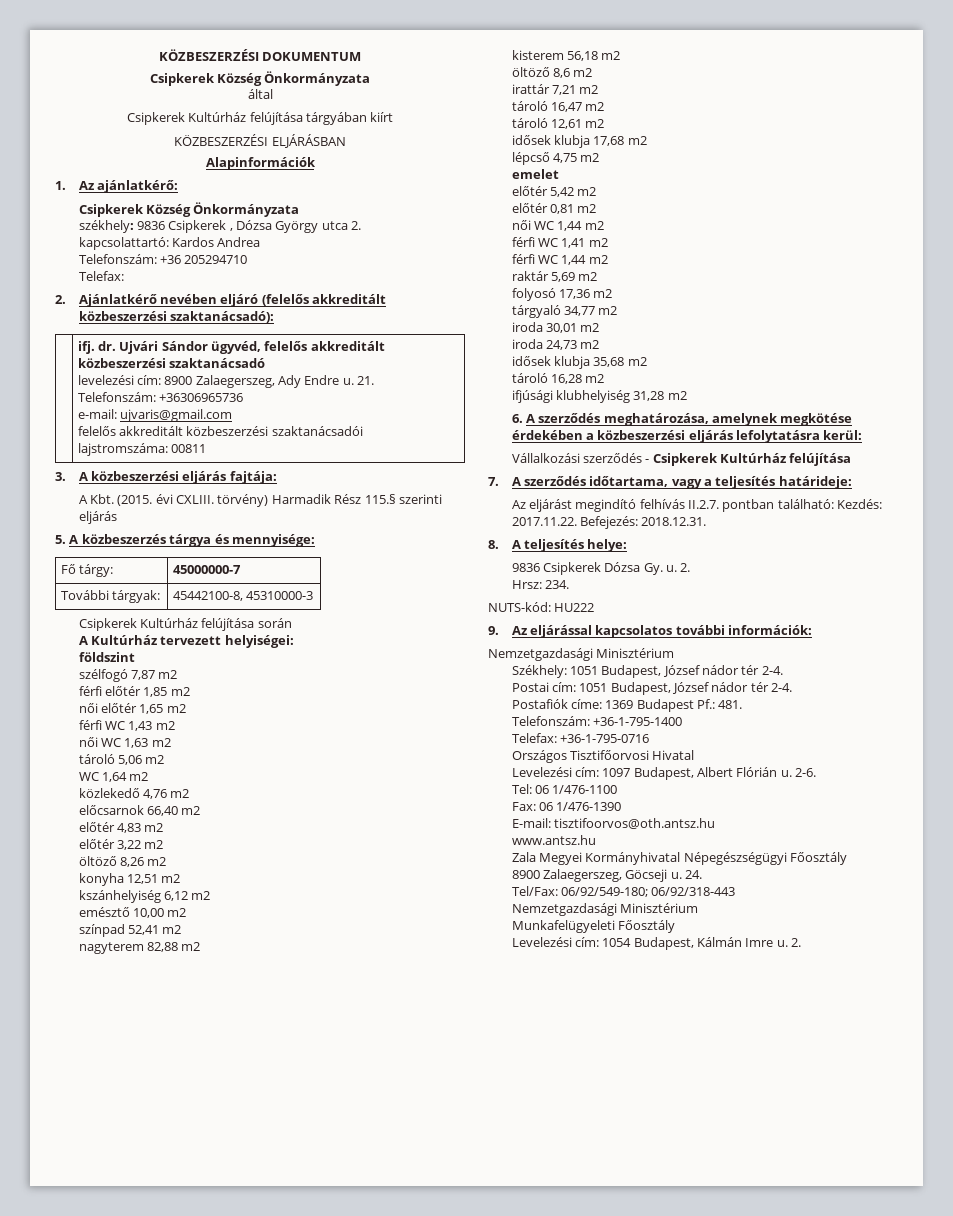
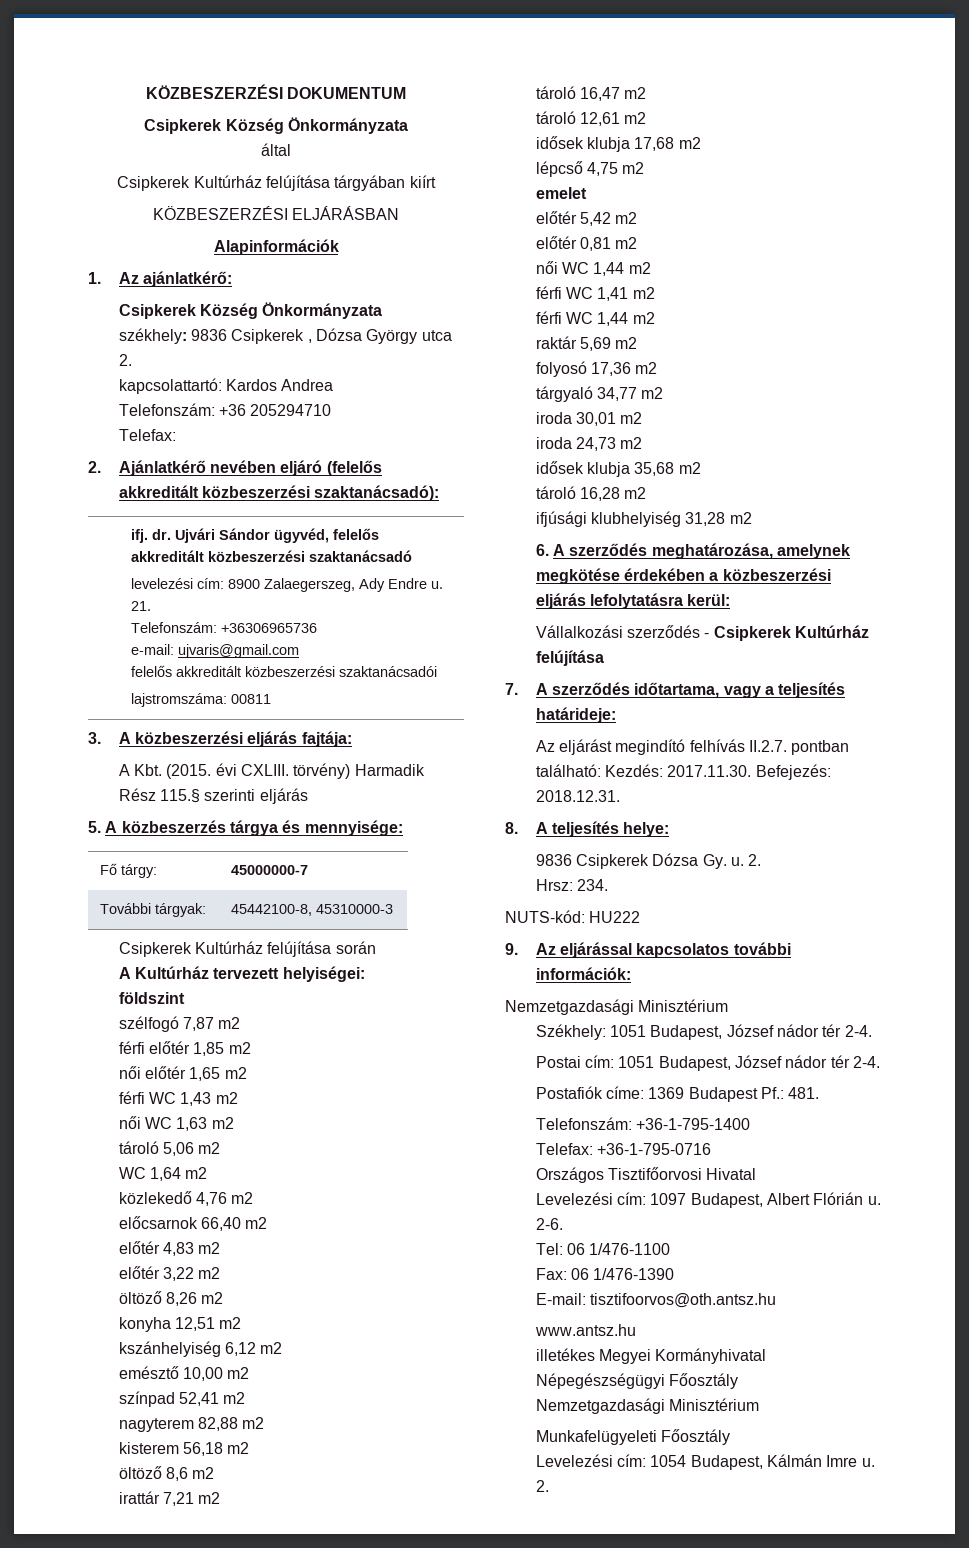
- Az eljárást megindító felhívás II.2.7. pontban található: Kezdés: 2017.11.22. Befejezés: 2018.12.31.
+ Az eljárást megindító felhívás II.2.7. pontban található: Kezdés: 2017.11.30. Befejezés: 2018.12.31.
- Zala Megyei Kormányhivatal Népegészségügyi Főosztály
+ illetékes Megyei Kormányhivatal Népegészségügyi Főosztály
- 8900 Zalaegerszeg, Göcseji u. 24.
- Tel/Fax: 06/92/549-180; 06/92/318-443

